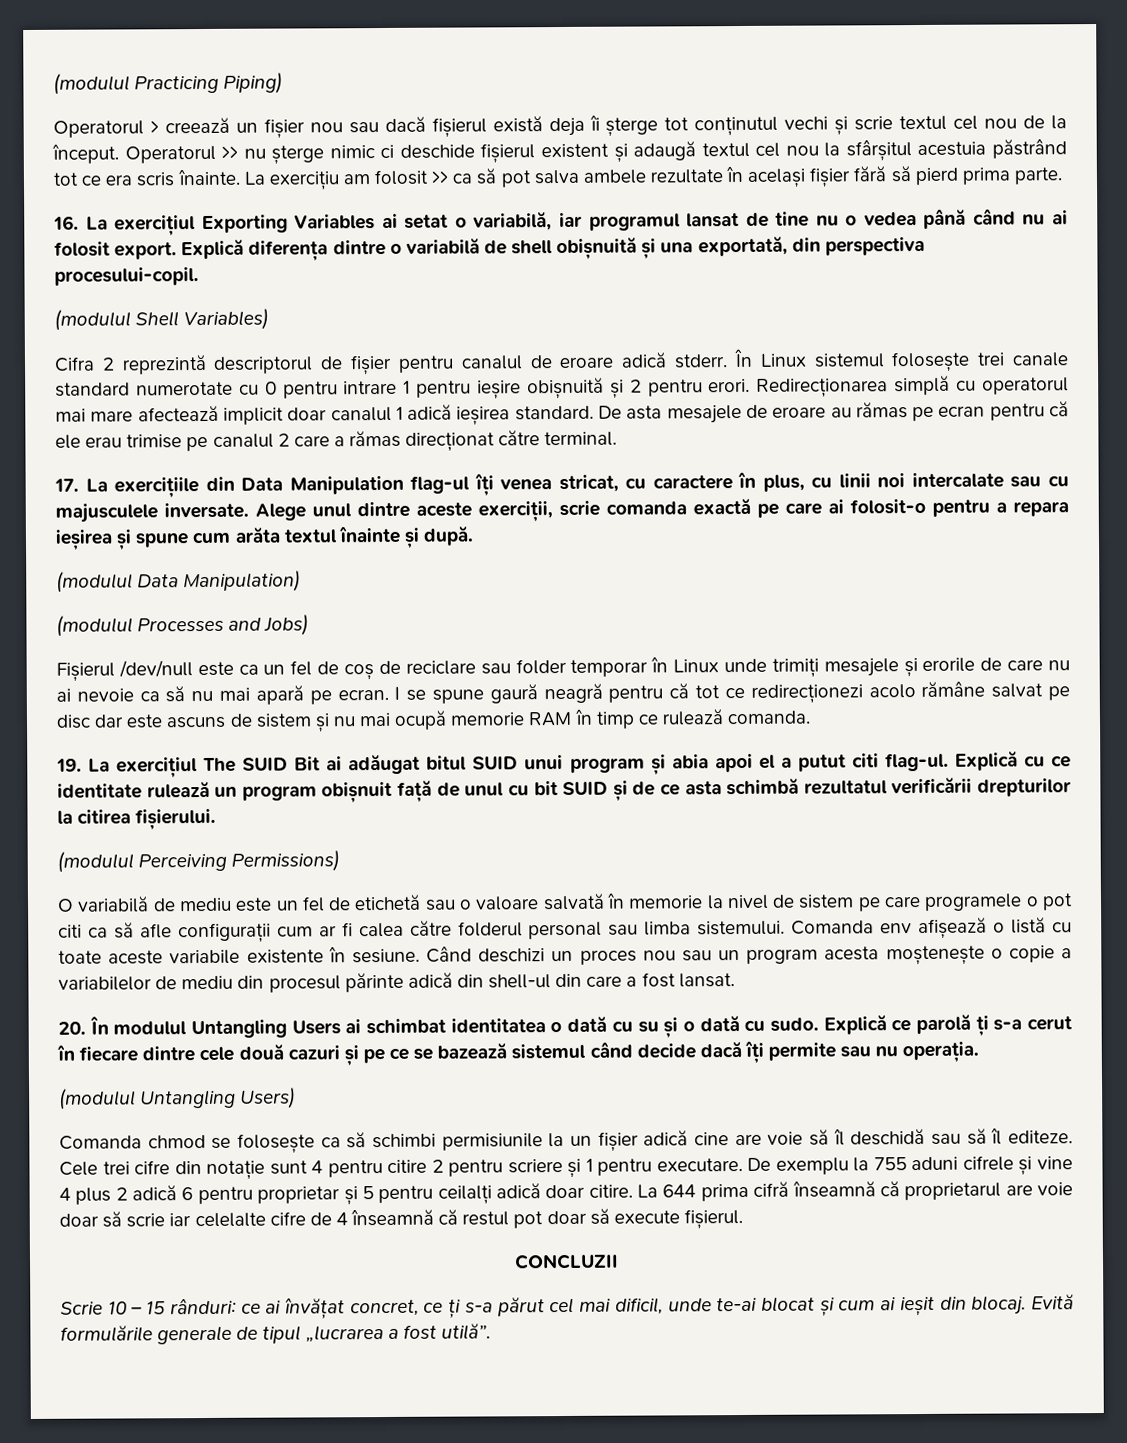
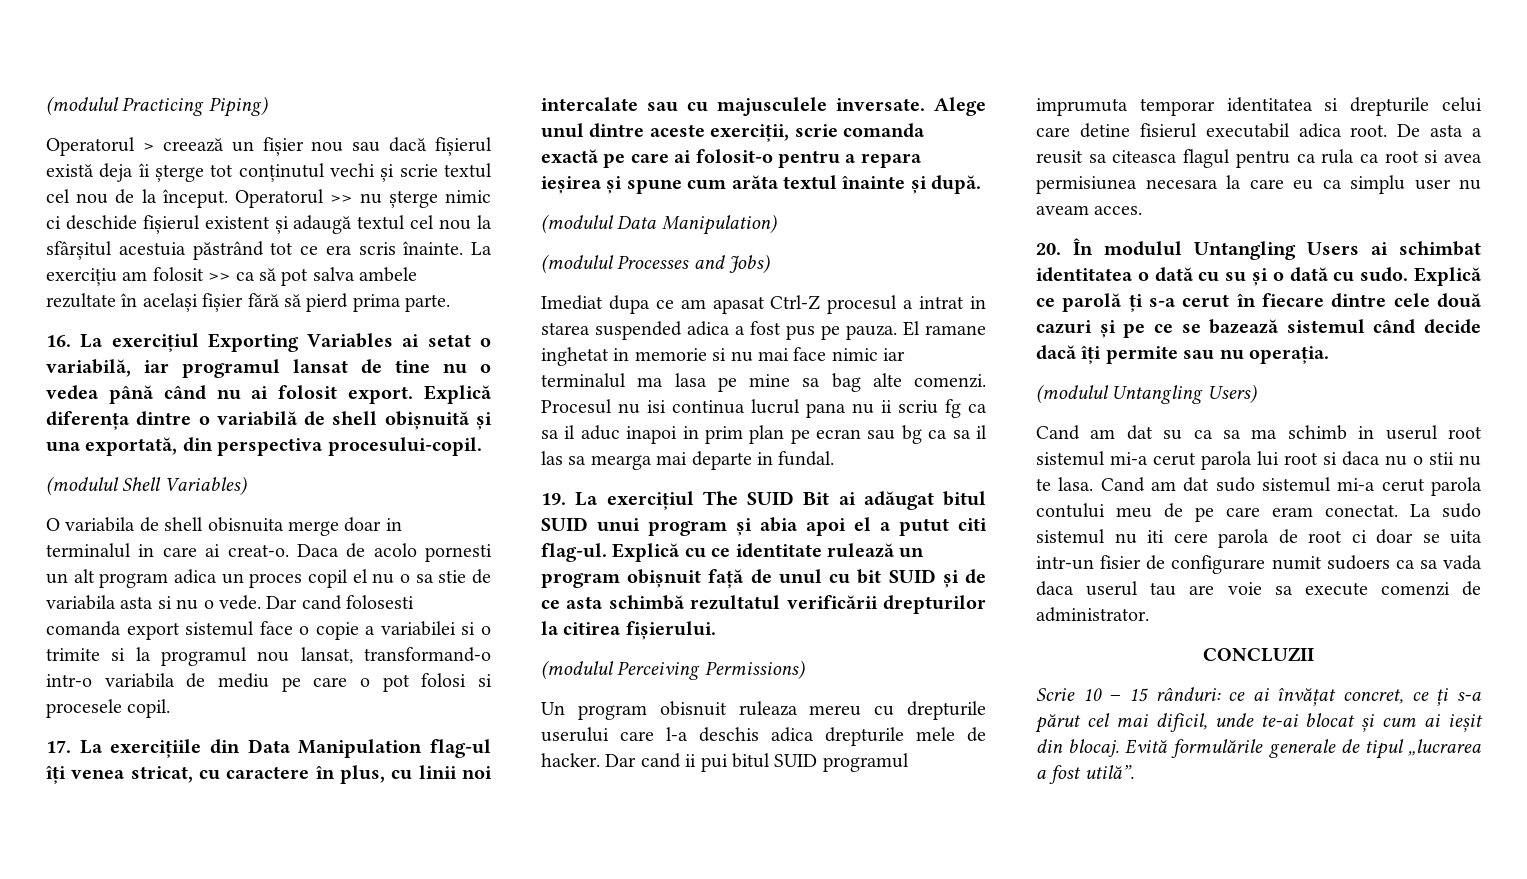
- Cifra 2 reprezintă descriptorul de fișier pentru canalul de eroare adică stderr. În Linux sistemul folosește trei canale standard numerotate cu 0 pentru intrare 1 pentru ieșire obișnuită și 2 pentru erori. Redirecționarea simplă cu operatorul mai mare afectează implicit doar canalul 1 adică ieșirea standard. De asta mesajele de eroare au rămas pe ecran pentru că ele erau trimise pe canalul 2 care a rămas direcționat către terminal.
+ O variabila de shell obisnuita merge doar in terminalul in care ai creat-o. Daca de acolo pornesti un alt program adica un proces copil el nu o sa stie de variabila asta si nu o vede. Dar cand folosesti comanda export sistemul face o copie a variabilei si o trimite si la programul nou lansat, transformand-o intr-o variabila de mediu pe care o pot folosi si procesele copil.
- Fișierul /dev/null este ca un fel de coș de reciclare sau folder temporar în Linux unde trimiți mesajele și erorile de care nu ai nevoie ca să nu mai apară pe ecran. I se spune gaură neagră pentru că tot ce redirecționezi acolo rămâne salvat pe disc dar este ascuns de sistem și nu mai ocupă memorie RAM în timp ce rulează comanda.
+ Imediat dupa ce am apasat Ctrl-Z procesul a intrat in starea suspended adica a fost pus pe pauza. El ramane inghetat in memorie si nu mai face nimic iar terminalul ma lasa pe mine sa bag alte comenzi. Procesul nu isi continua lucrul pana nu ii scriu fg ca sa il aduc inapoi in prim plan pe ecran sau bg ca sa il las sa mearga mai departe in fundal.
- O variabilă de mediu este un fel de etichetă sau o valoare salvată în memorie la nivel de sistem pe care programele o pot citi ca să afle configurații cum ar fi calea către folderul personal sau limba sistemului. Comanda env afișează o listă cu toate aceste variabile existente în sesiune. Când deschizi un proces nou sau un program acesta moștenește o copie a variabilelor de mediu din procesul părinte adică din shell-ul din care a fost lansat.
+ Un program obisnuit ruleaza mereu cu drepturile userului care l-a deschis adica drepturile mele de hacker. Dar cand ii pui bitul SUID programul imprumuta temporar identitatea si drepturile celui care detine fisierul executabil adica root. De asta a reusit sa citeasca flagul pentru ca rula ca root si avea permisiunea necesara la care eu ca simplu user nu aveam acces.
- Comanda chmod se folosește ca să schimbi permisiunile la un fișier adică cine are voie să îl deschidă sau să îl editeze. Cele trei cifre din notație sunt 4 pentru citire 2 pentru scriere și 1 pentru executare. De exemplu la 755 aduni cifrele și vine 4 plus 2 adică 6 pentru proprietar și 5 pentru ceilalți adică doar citire. La 644 prima cifră înseamnă că proprietarul are voie doar să scrie iar celelalte cifre de 4 înseamnă că restul pot doar să execute fișierul.
+ Cand am dat su ca sa ma schimb in userul root sistemul mi-a cerut parola lui root si daca nu o stii nu te lasa. Cand am dat sudo sistemul mi-a cerut parola contului meu de pe care eram conectat. La sudo sistemul nu iti cere parola de root ci doar se uita intr-un fisier de configurare numit sudoers ca sa vada daca userul tau are voie sa execute comenzi de administrator.

